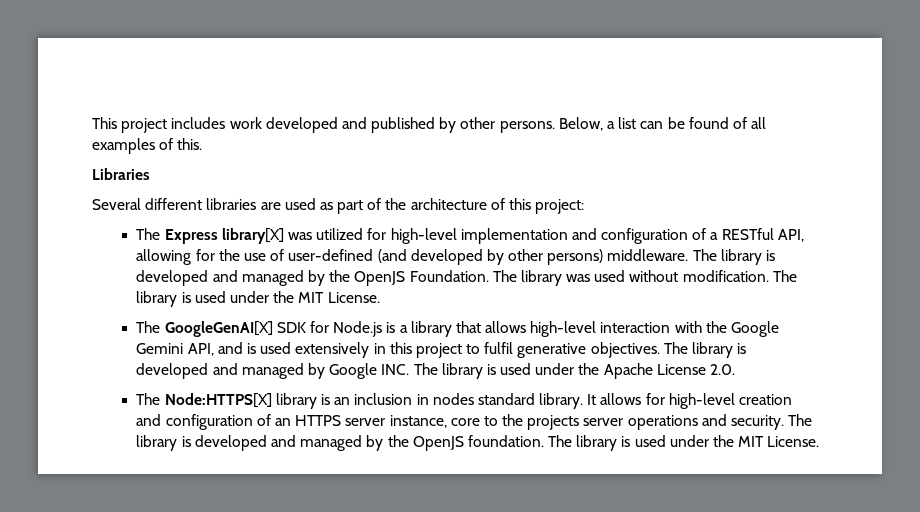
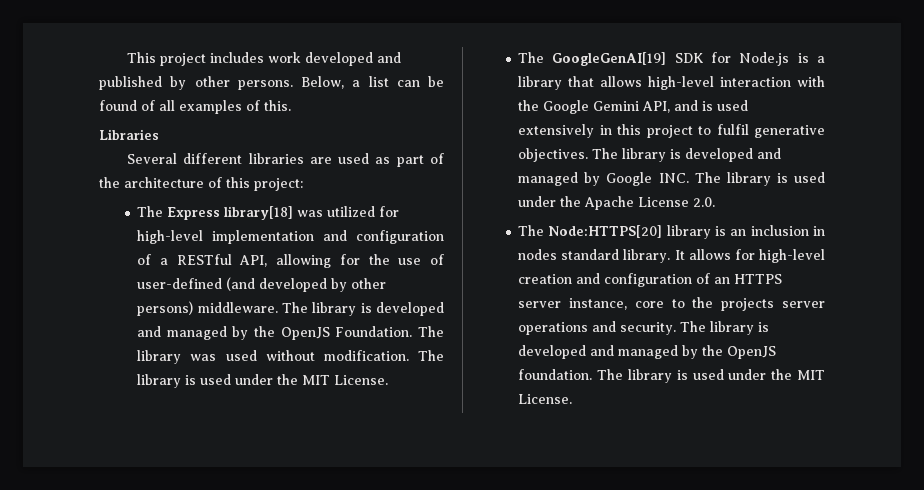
- The Express library[X] was utilized for high-level implementation and configuration of a RESTful API, allowing for the use of user-defined (and developed by other persons) middleware.
+ The Express library[18] was utilized for high-level implementation and configuration of a RESTful API, allowing for the use of user-defined (and developed by other persons) middleware.
- The GoogleGenAI[X] SDK for Node.js is a library that allows high-level interaction with the Google Gemini API, and is used extensively in this project to fulfil generative objectives.
+ The GoogleGenAI[19] SDK for Node.js is a library that allows high-level interaction with the Google Gemini API, and is used extensively in this project to fulfil generative objectives.
- The Node:HTTPS[X] library is an inclusion in nodes standard library.
+ The Node:HTTPS[20] library is an inclusion in nodes standard library.

